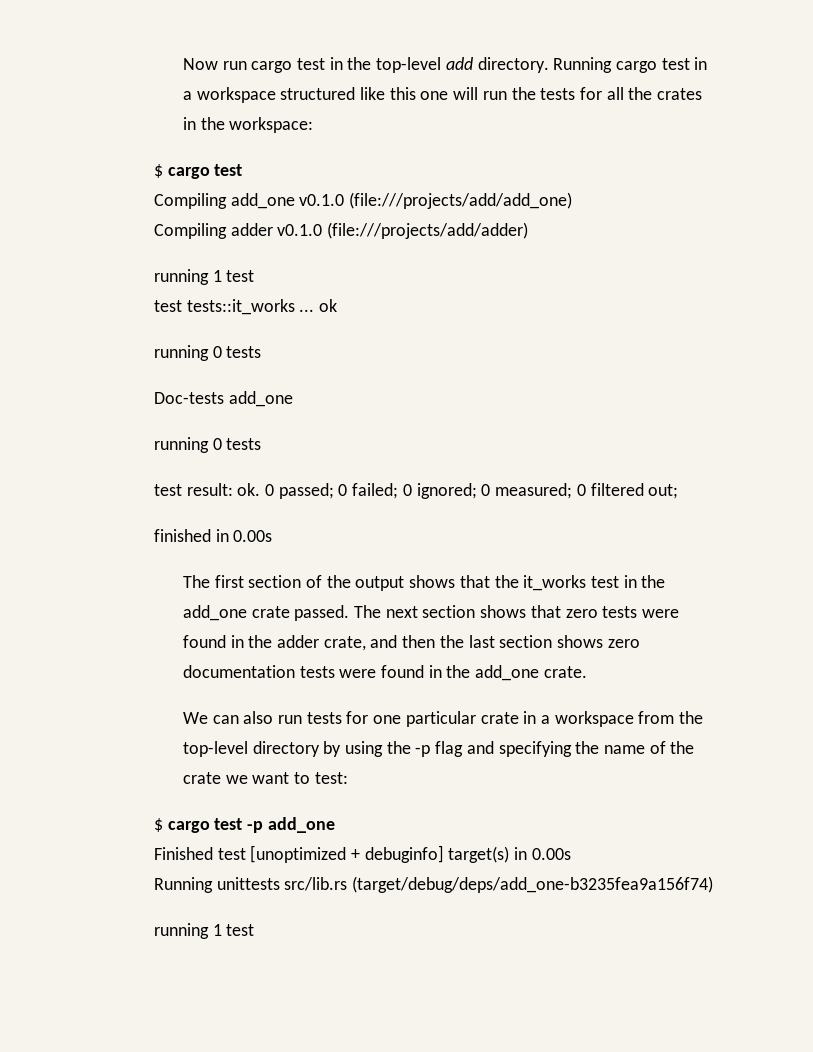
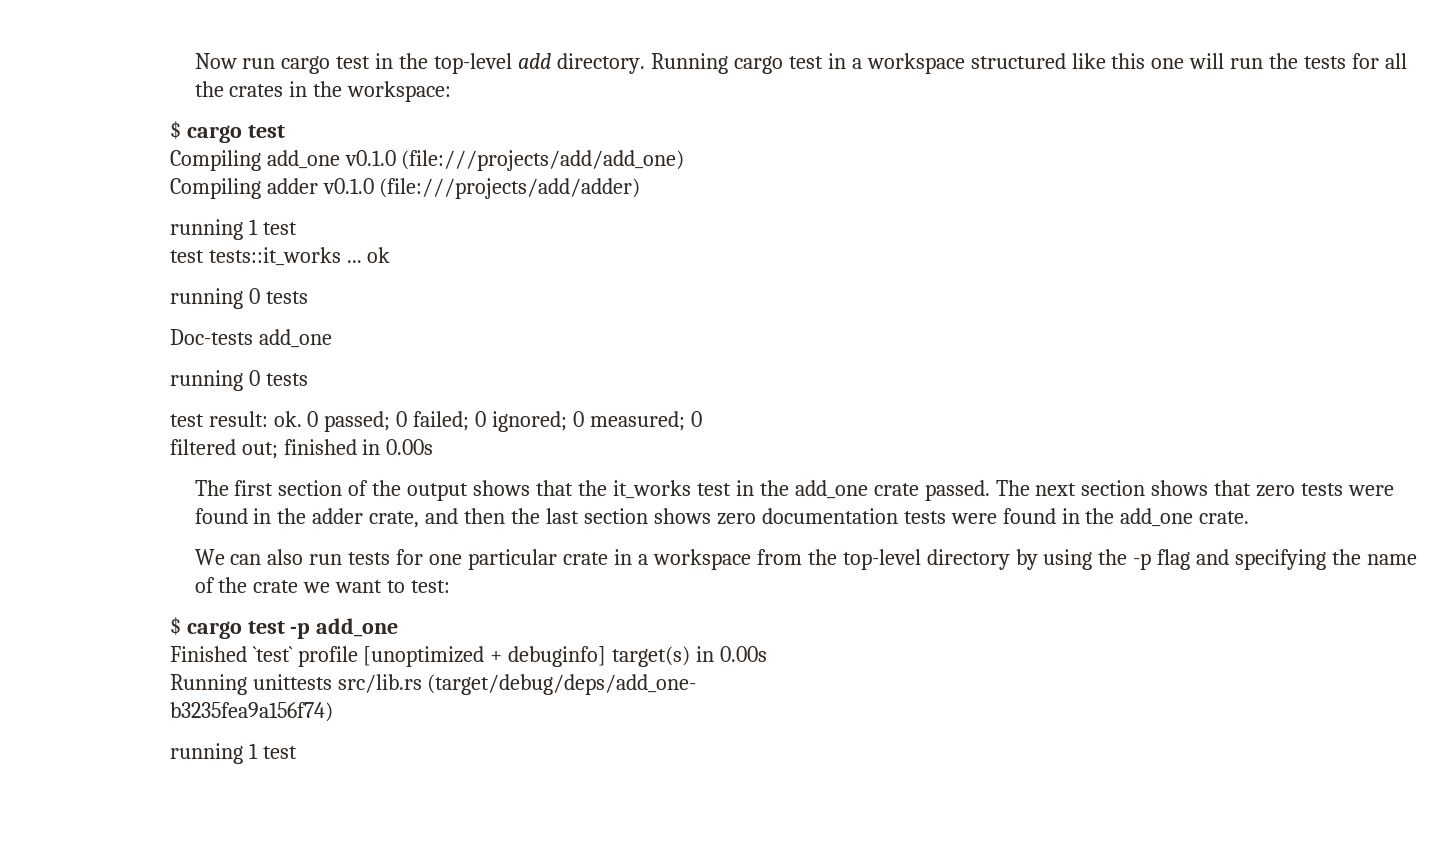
- 0 passed; 0 failed; 0 ignored; 0 measured; 0 filtered out;
- finished in 0.00s
+ 0 passed; 0 failed; 0 ignored; 0 measured; 0
+ filtered out; finished in 0.00s
- Finished test [unoptimized + debuginfo] target(s) in 0.00s
+ Finished `test` profile [unoptimized + debuginfo] target(s) in 0.00s
- Running unittests src/lib.rs (target/debug/deps/add_one-b3235fea9a156f74)
+ Running unittests src/lib.rs (target/debug/deps/add_one-
+ b3235fea9a156f74)

